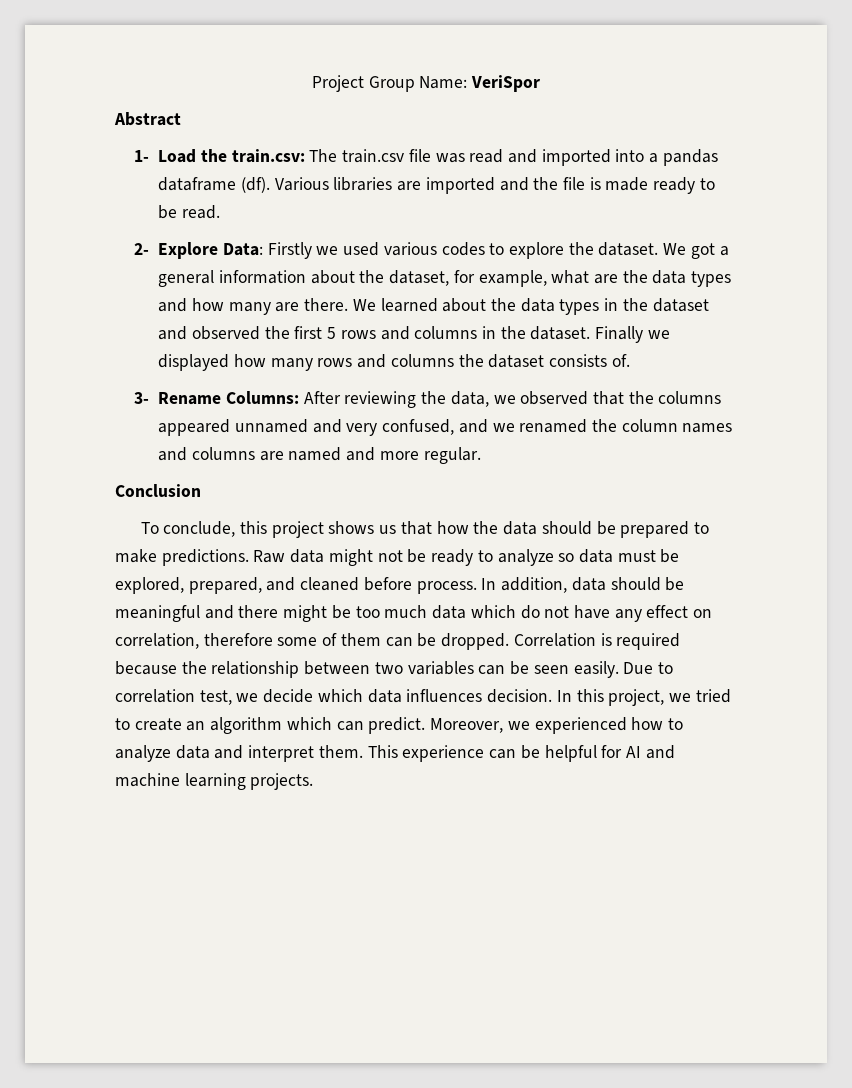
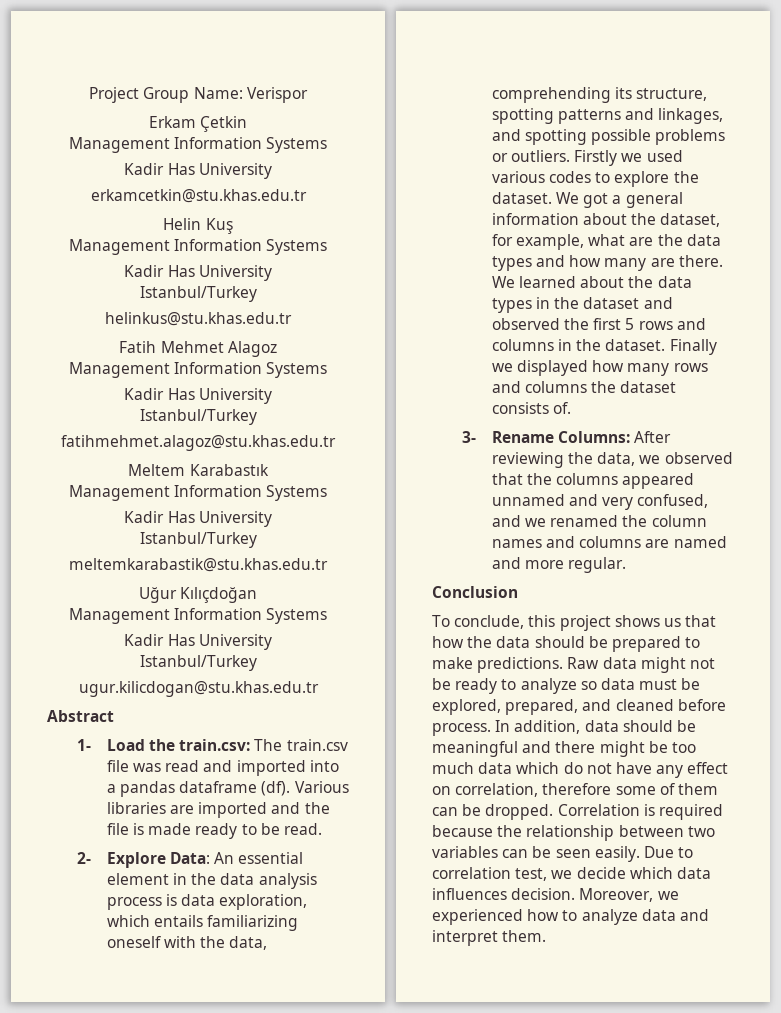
- Project Group Name: VeriSpor
+ Project Group Name: Verispor
+ Erkam Çetkin
+ Management Information Systems
+ Kadir Has University
+ erkamcetkin@stu.khas.edu.tr
+ Helin Kuş
+ Management Information Systems
+ Kadir Has University
+ Istanbul/Turkey
+ helinkus@stu.khas.edu.tr
+ Fatih Mehmet Alagoz
+ Management Information Systems
+ Kadir Has University
+ Istanbul/Turkey
+ fatihmehmet.alagoz@stu.khas.edu.tr
+ Meltem Karabastık
+ Management Information Systems
+ Kadir Has University
+ Istanbul/Turkey
+ meltemkarabastik@stu.khas.edu.tr
+ Uğur Kılıçdoğan
+ Management Information Systems
+ Kadir Has University
+ Istanbul/Turkey
+ ugur.kilicdogan@stu.khas.edu.tr
- 2- Explore Data: Firstly we used various codes to explore the dataset.
+ 2- Explore Data: An essential element in the data analysis process is data exploration, which entails familiarizing oneself with the data, comprehending its structure, spotting patterns and linkages, and spotting possible problems or outliers. Firstly we used various codes to explore the dataset.
- In this project, we tried to create an algorithm which can predict.
- This experience can be helpful for AI and machine learning projects.

